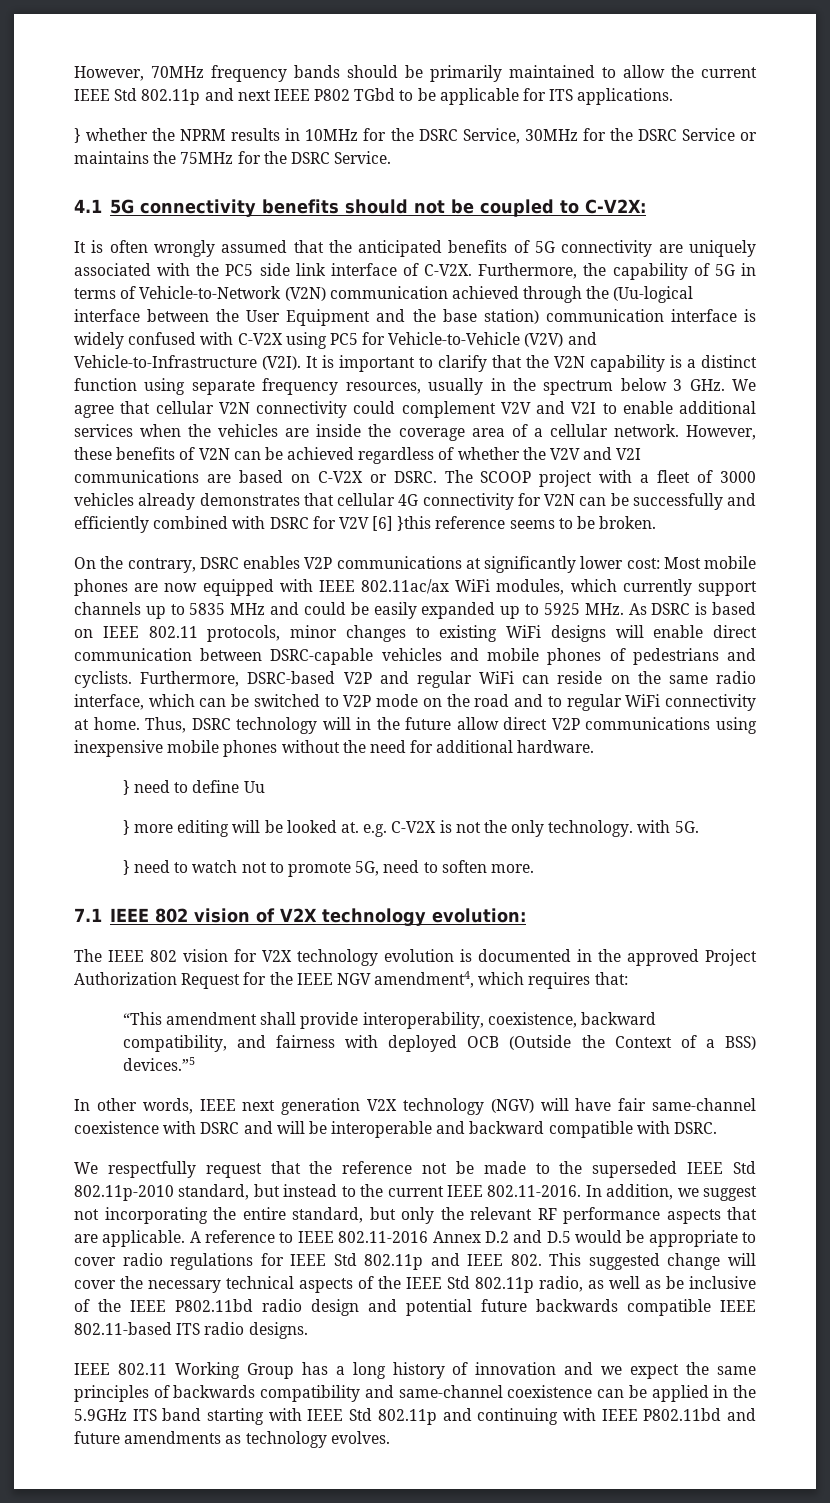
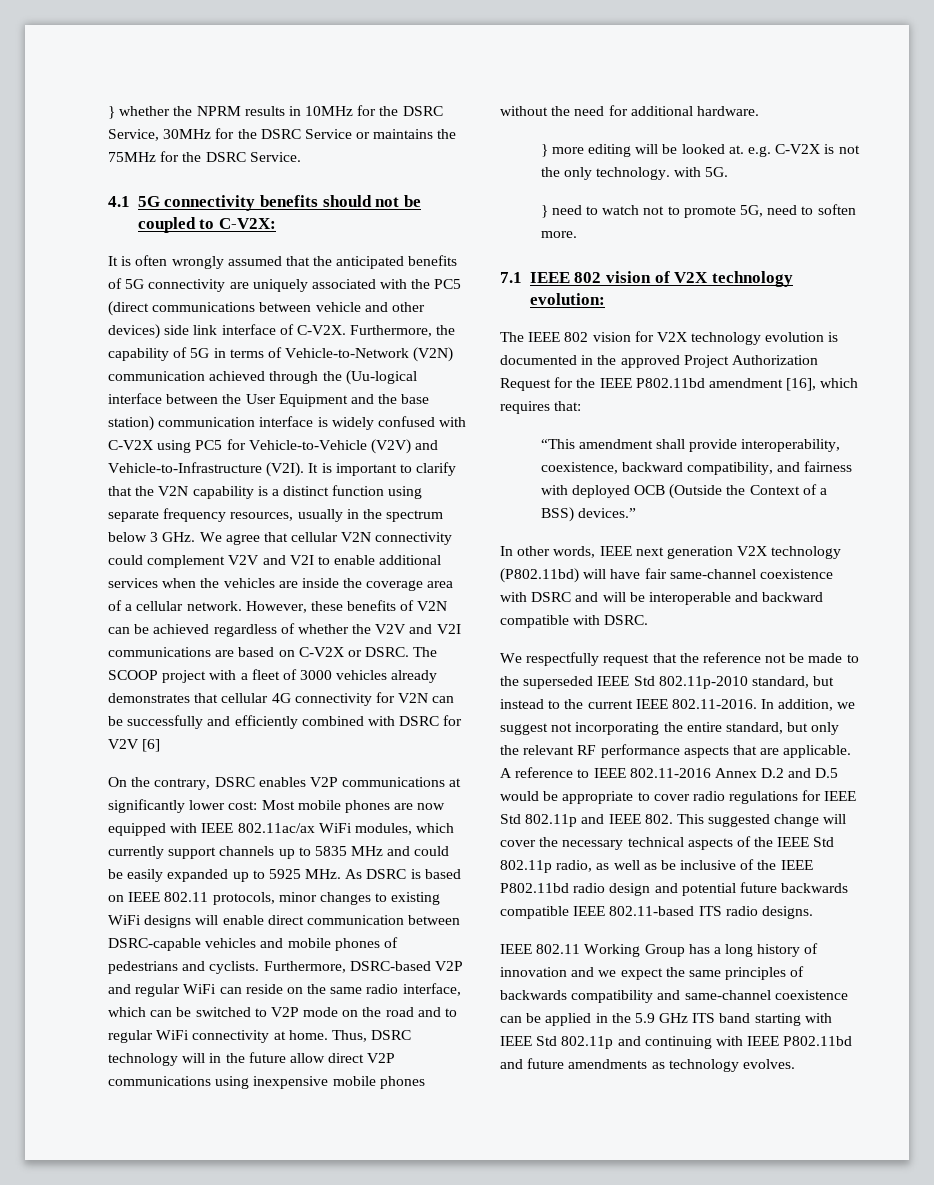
- However, 70MHz frequency bands should be primarily maintained to allow the current IEEE Std 802.11p and next IEEE P802 TGbd to be applicable for ITS applications.
- It is often wrongly assumed that the anticipated benefits of 5G connectivity are uniquely associated with the PC5 side link interface of C-V2X.
+ It is often wrongly assumed that the anticipated benefits of 5G connectivity are uniquely associated with the PC5 (direct communications between vehicle and other devices) side link interface of C-V2X.
- The SCOOP project with a fleet of 3000 vehicles already demonstrates that cellular 4G connectivity for V2N can be successfully and efficiently combined with DSRC for V2V [6] }this reference seems to be broken.
+ The SCOOP project with a fleet of 3000 vehicles already demonstrates that cellular 4G connectivity for V2N can be successfully and efficiently combined with DSRC for V2V [6]
- } need to define Uu
- The IEEE 802 vision for V2X technology evolution is documented in the approved Project Authorization Request for the IEEE NGV amendment4, which requires that:
+ The IEEE 802 vision for V2X technology evolution is documented in the approved Project Authorization Request for the IEEE P802.11bd amendment [16], which requires that:
- “This amendment shall provide interoperability, coexistence, backward compatibility, and fairness with deployed OCB (Outside the Context of a BSS) devices.”5
+ “This amendment shall provide interoperability, coexistence, backward compatibility, and fairness with deployed OCB (Outside the Context of a BSS) devices.”
- In other words, IEEE next generation V2X technology (NGV) will have fair same-channel coexistence with DSRC and will be interoperable and backward compatible with DSRC.
+ In other words, IEEE next generation V2X technology (P802.11bd) will have fair same-channel coexistence with DSRC and will be interoperable and backward compatible with DSRC.
- IEEE 802.11 Working Group has a long history of innovation and we expect the same principles of backwards compatibility and same-channel coexistence can be applied in the 5.9GHz ITS band starting with IEEE Std 802.11p and continuing with IEEE P802.11bd and future amendments as technology evolves.
+ IEEE 802.11 Working Group has a long history of innovation and we expect the same principles of backwards compatibility and same-channel coexistence can be applied in the 5.9 GHz ITS band starting with IEEE Std 802.11p and continuing with IEEE P802.11bd and future amendments as technology evolves.

